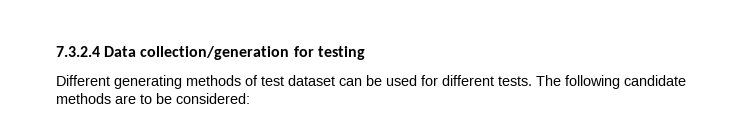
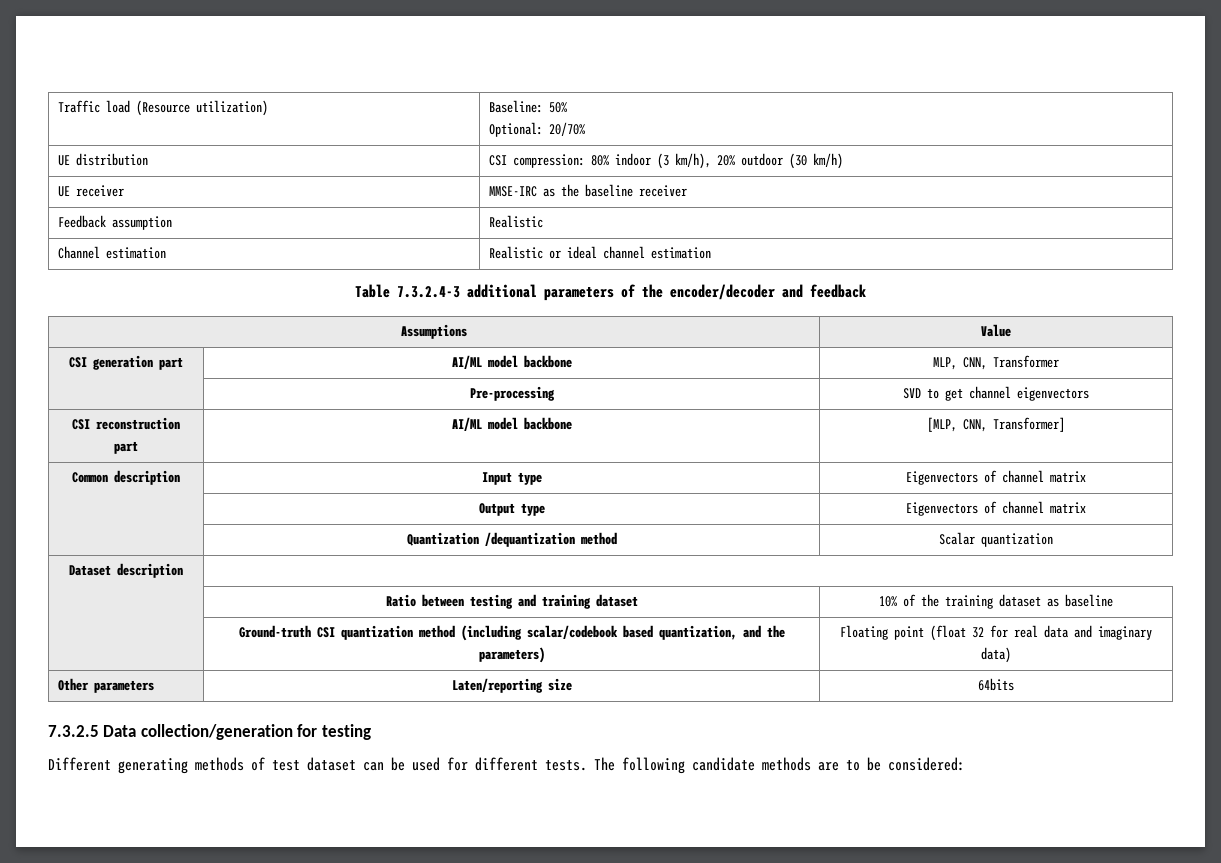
- 7.3.2.4 Data collection/generation for testing
+ Traffic load (Resource utilization) | Baseline: 50%
+ Optional: 20/70%
+ UE distribution | CSI compression: 80% indoor (3 km/h), 20% outdoor (30 km/h)
+ UE receiver | MMSE-IRC as the baseline receiver
+ Feedback assumption | Realistic
+ Channel estimation | Realistic or ideal channel estimation
+ Table 7.3.2.4-3 additional parameters of the encoder/decoder and feedback
+ Assumptions | Value
+ CSI generation part | AI/ML model backbone | MLP, CNN, Transformer
+ | Pre-processing | SVD to get channel eigenvectors
+ CSI reconstruction part | AI/ML model backbone | [MLP, CNN, Transformer]
+ Common description | Input type | Eigenvectors of channel matrix
+ | Output type | Eigenvectors of channel matrix
+ | Quantization /dequantization method | Scalar quantization
+ Dataset description
+ | Ratio between testing and training dataset | 10% of the training dataset as baseline
+ | Ground-truth CSI quantization method (including scalar/codebook based quantization, and the parameters) | Floating point (float 32 for real data and imaginary data)
+ Other parameters | Laten/reporting size | 64bits
+ 7.3.2.5 Data collection/generation for testing

